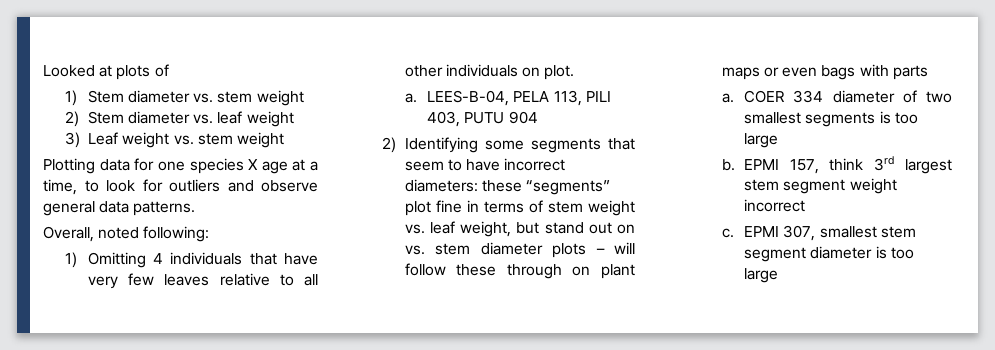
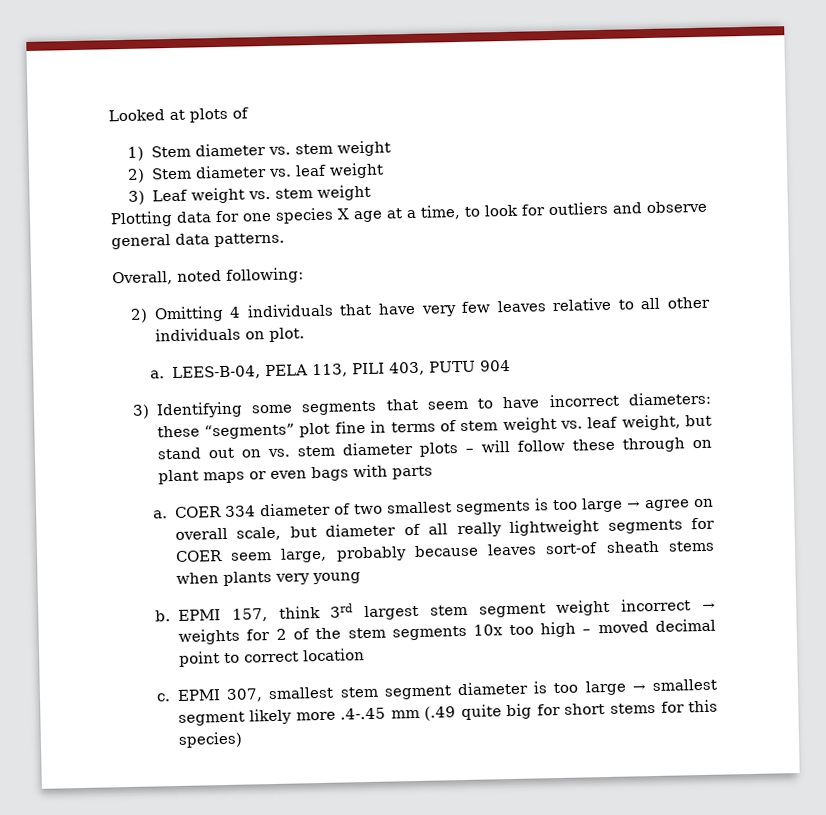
- 1) Omitting 4 individuals that have very few leaves relative to all other individuals on plot.
+ 2) Omitting 4 individuals that have very few leaves relative to all other individuals on plot.
- 2) Identifying some segments that seem to have incorrect diameters: these “segments” plot fine in terms of stem weight vs. leaf weight, but stand out on vs. stem diameter plots – will follow these through on plant maps or even bags with parts
+ 3) Identifying some segments that seem to have incorrect diameters: these “segments” plot fine in terms of stem weight vs. leaf weight, but stand out on vs. stem diameter plots – will follow these through on plant maps or even bags with parts
- COER 334 diameter of two smallest segments is too large
+ COER 334 diameter of two smallest segments is too large → agree on overall scale, but diameter of all really lightweight segments for COER seem large, probably because leaves sort-of sheath stems when plants very young
- EPMI 157, think 3rd largest stem segment weight incorrect
+ EPMI 157, think 3rd largest stem segment weight incorrect → weights for 2 of the stem segments 10x too high – moved decimal point to correct location
- EPMI 307, smallest stem segment diameter is too large
+ EPMI 307, smallest stem segment diameter is too large → smallest segment likely more .4-.45 mm (.49 quite big for short stems for this species)

